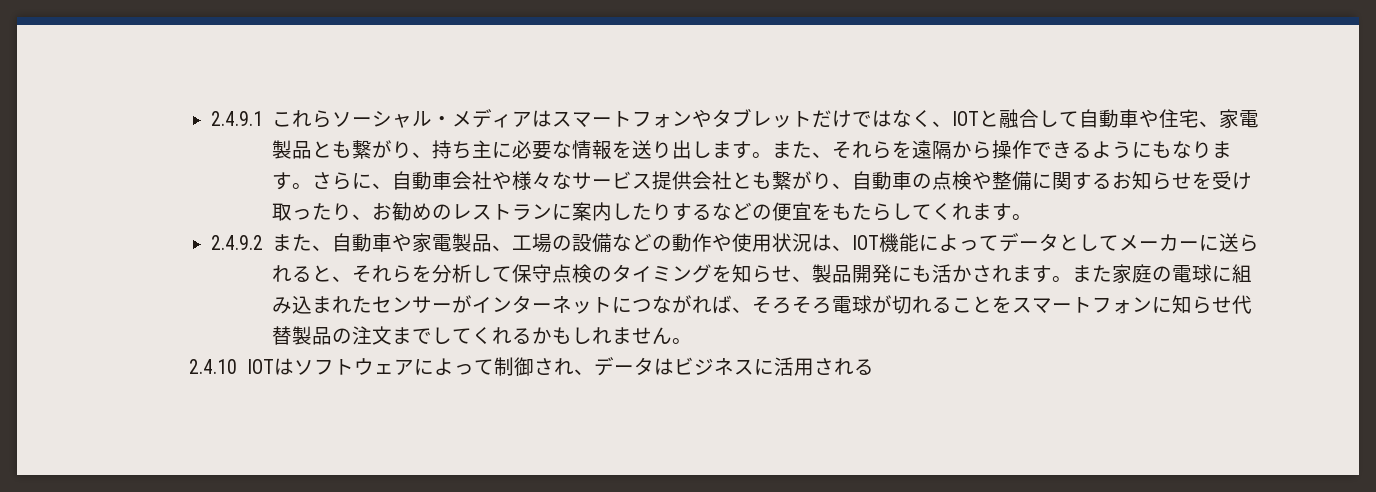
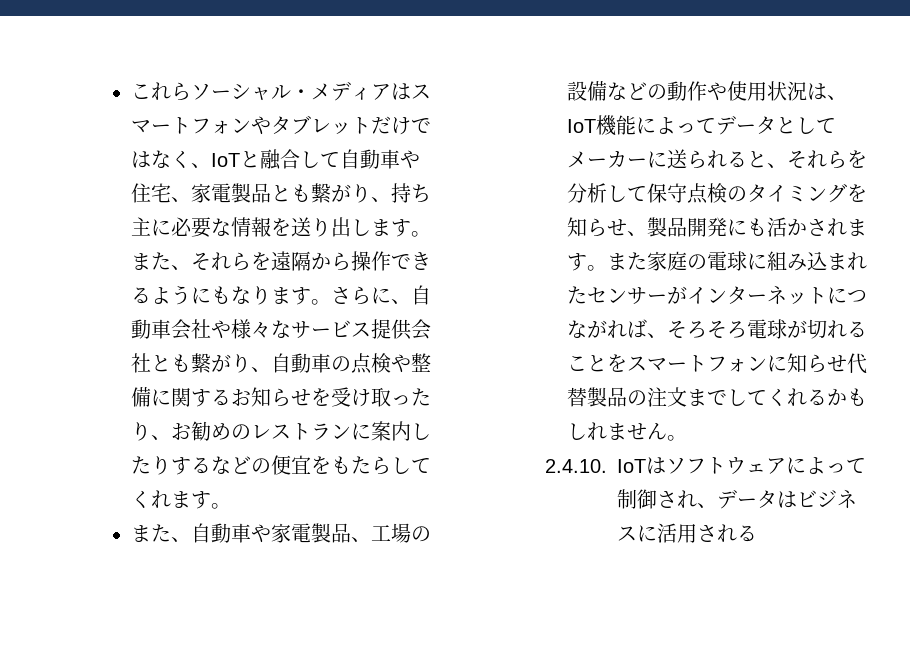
- 2.4.9.1これらソーシャル・メディアはスマートフォンやタブレットだけではなく、IOTと融合して自動車や住宅、家電製品とも繋がり、持ち主に必要な情報を送り出します。
+ これらソーシャル・メディアはスマートフォンやタブレットだけではなく、IoTと融合して自動車や住宅、家電製品とも繋がり、持ち主に必要な情報を送り出します。
- 2.4.9.2また、自動車や家電製品、工場の設備などの動作や使用状況は、IOT機能によってデータとしてメーカーに送られると、それらを分析して保守点検のタイミングを知らせ、製品開発にも活かされます。
+ また、自動車や家電製品、工場の設備などの動作や使用状況は、IoT機能によってデータとしてメーカーに送られると、それらを分析して保守点検のタイミングを知らせ、製品開発にも活かされます。
- 2.4.10 IOTはソフトウェアによって制御され、データはビジネスに活用される
+ 2.4.10. IoTはソフトウェアによって制御され、データはビジネスに活用される

